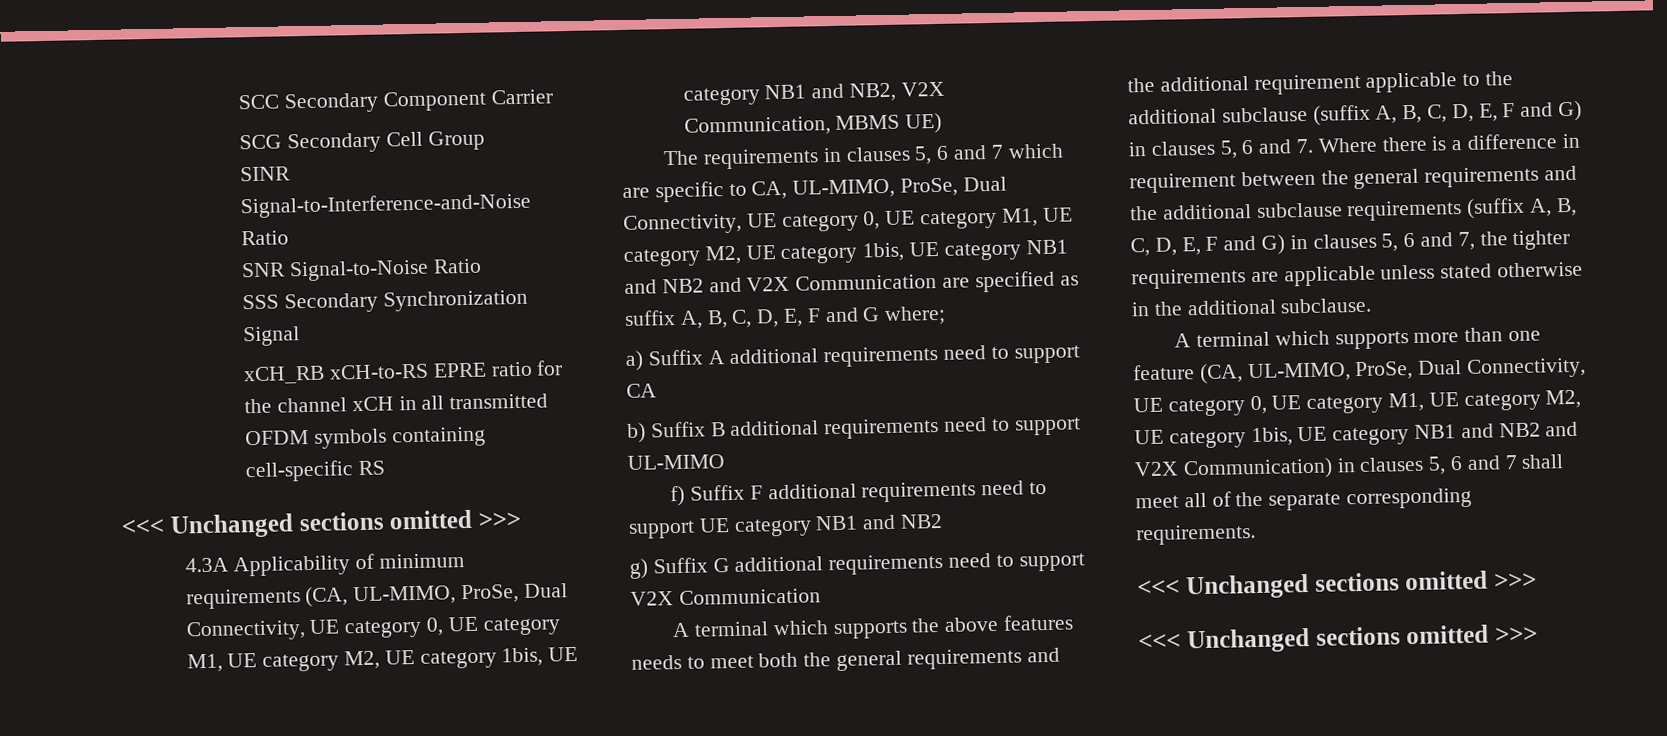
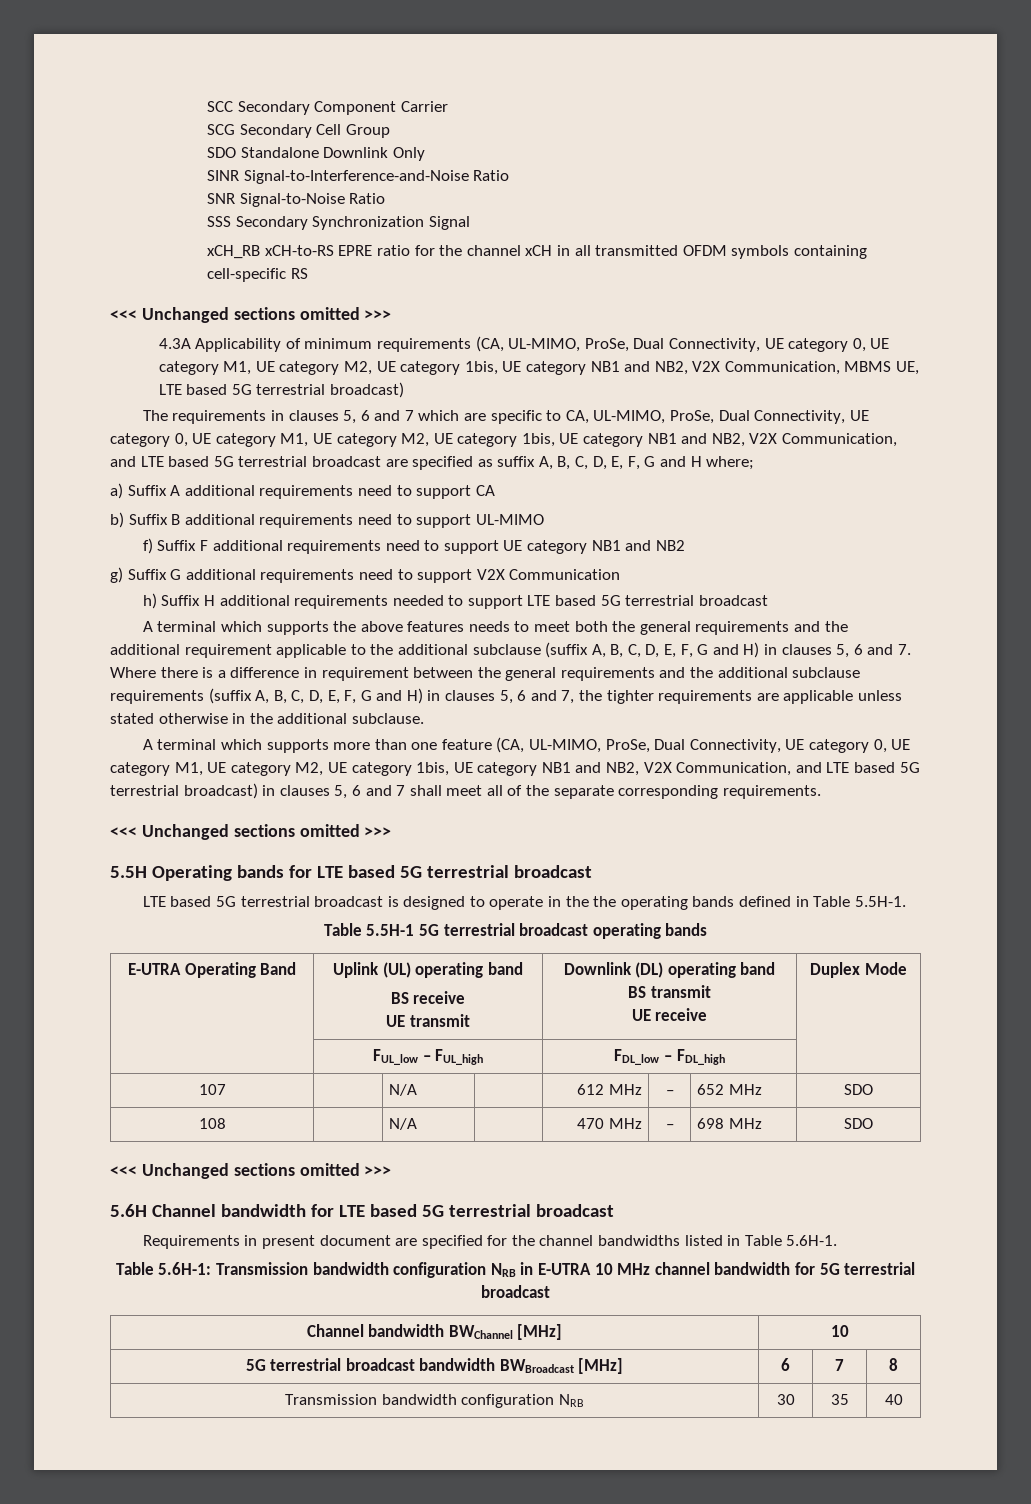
+ SDO Standalone Downlink Only
- 4.3A Applicability of minimum requirements (CA, UL-MIMO, ProSe, Dual Connectivity, UE category 0, UE category M1, UE category M2, UE category 1bis, UE category NB1 and NB2, V2X Communication, MBMS UE)
+ 4.3A Applicability of minimum requirements (CA, UL-MIMO, ProSe, Dual Connectivity, UE category 0, UE category M1, UE category M2, UE category 1bis, UE category NB1 and NB2, V2X Communication, MBMS UE, LTE based 5G terrestrial broadcast)
- The requirements in clauses 5, 6 and 7 which are specific to CA, UL-MIMO, ProSe, Dual Connectivity, UE category 0, UE category M1, UE category M2, UE category 1bis, UE category NB1 and NB2 and V2X Communication are specified as suffix A, B, C, D, E, F and G where;
+ The requirements in clauses 5, 6 and 7 which are specific to CA, UL-MIMO, ProSe, Dual Connectivity, UE category 0, UE category M1, UE category M2, UE category 1bis, UE category NB1 and NB2, V2X Communication, and LTE based 5G terrestrial broadcast are specified as suffix A, B, C, D, E, F, G and H where;
+ h) Suffix H additional requirements needed to support LTE based 5G terrestrial broadcast
- A terminal which supports the above features needs to meet both the general requirements and the additional requirement applicable to the additional subclause (suffix A, B, C, D, E, F and G) in clauses 5, 6 and 7. Where there is a difference in requirement between the general requirements and the additional subclause requirements (suffix A, B, C, D, E, F and G) in clauses 5, 6 and 7, the tighter requirements are applicable unless stated otherwise in the additional subclause.
+ A terminal which supports the above features needs to meet both the general requirements and the additional requirement applicable to the additional subclause (suffix A, B, C, D, E, F, G and H) in clauses 5, 6 and 7. Where there is a difference in requirement between the general requirements and the additional subclause requirements (suffix A, B, C, D, E, F, G and H) in clauses 5, 6 and 7, the tighter requirements are applicable unless stated otherwise in the additional subclause.
- A terminal which supports more than one feature (CA, UL-MIMO, ProSe, Dual Connectivity, UE category 0, UE category M1, UE category M2, UE category 1bis, UE category NB1 and NB2 and V2X Communication) in clauses 5, 6 and 7 shall meet all of the separate corresponding requirements.
+ A terminal which supports more than one feature (CA, UL-MIMO, ProSe, Dual Connectivity, UE category 0, UE category M1, UE category M2, UE category 1bis, UE category NB1 and NB2, V2X Communication, and LTE based 5G terrestrial broadcast) in clauses 5, 6 and 7 shall meet all of the separate corresponding requirements.
  <<< Unchanged sections omitted >>>
+ 5.5H Operating bands for LTE based 5G terrestrial broadcast
+ LTE based 5G terrestrial broadcast is designed to operate in the the operating bands defined in Table 5.5H-1.
+ Table 5.5H-1 5G terrestrial broadcast operating bands
+ E-UTRA Operating Band | Uplink (UL) operating band
+ BS receive
+ UE transmit | Downlink (DL) operating band
+ BS transmit
+ UE receive | Duplex Mode
+ | FUL_low – FUL_high | FDL_low – FDL_high |
+ 107 | | N/A | | 612 MHz | – | 652 MHz | SDO
+ 108 | | N/A | | 470 MHz | – | 698 MHz | SDO
  <<< Unchanged sections omitted >>>
+ 5.6H Channel bandwidth for LTE based 5G terrestrial broadcast
+ Requirements in present document are specified for the channel bandwidths listed in Table 5.6H-1.
+ Table 5.6H-1: Transmission bandwidth configuration NRB in E-UTRA 10 MHz channel bandwidth for 5G terrestrial broadcast
+ Channel bandwidth BWChannel [MHz] | 10
+ 5G terrestrial broadcast bandwidth BWBroadcast [MHz] | 6 | 7 | 8
+ Transmission bandwidth configuration NRB | 30 | 35 | 40

